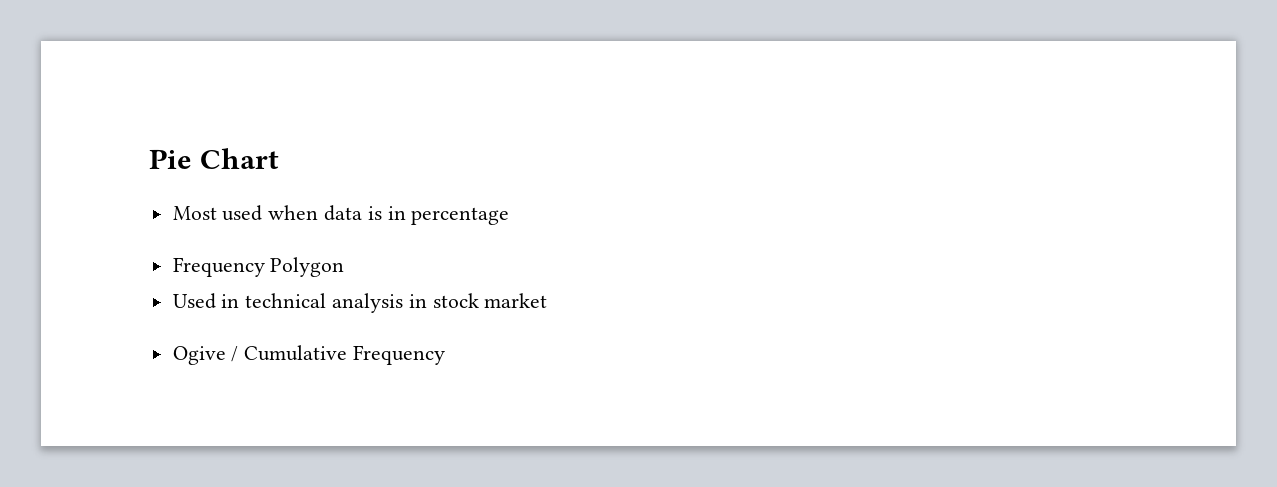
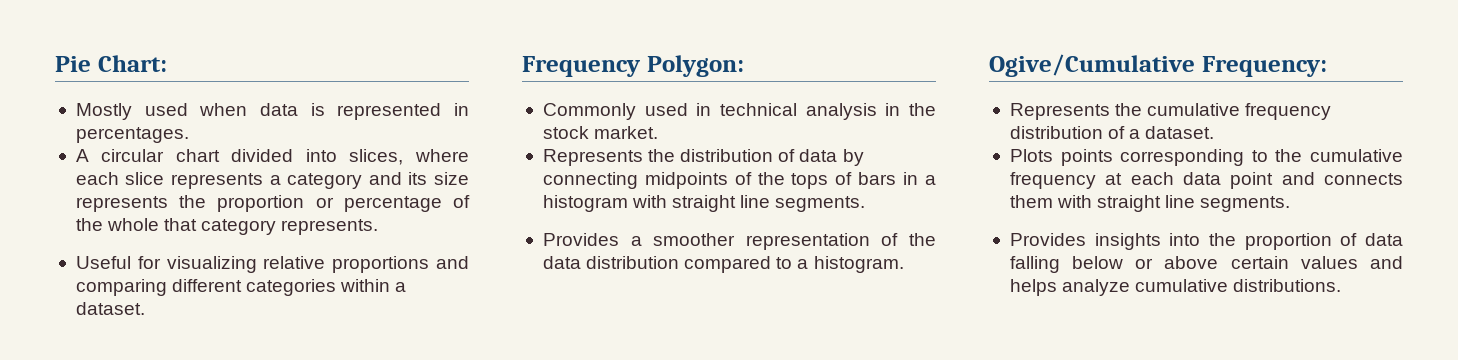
- Pie Chart
- Most used when data is in percentage
- Frequency Polygon
- Used in technical analysis in stock market
- Ogive / Cumulative Frequency
+ Pie Chart:
+ Mostly used when data is represented in percentages.
+ A circular chart divided into slices, where each slice represents a category and its size represents the proportion or percentage of the whole that category represents.
+ Useful for visualizing relative proportions and comparing different categories within a dataset.
+ Frequency Polygon:
+ Commonly used in technical analysis in the stock market.
+ Represents the distribution of data by connecting midpoints of the tops of bars in a histogram with straight line segments.
+ Provides a smoother representation of the data distribution compared to a histogram.
+ Ogive/Cumulative Frequency:
+ Represents the cumulative frequency distribution of a dataset.
+ Plots points corresponding to the cumulative frequency at each data point and connects them with straight line segments.
+ Provides insights into the proportion of data falling below or above certain values and helps analyze cumulative distributions.

